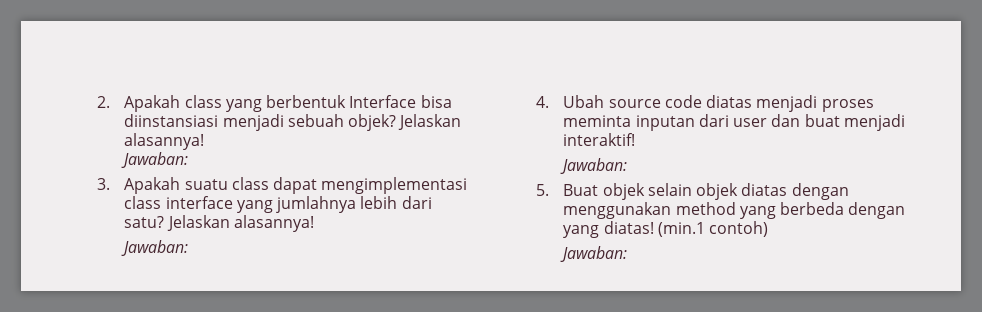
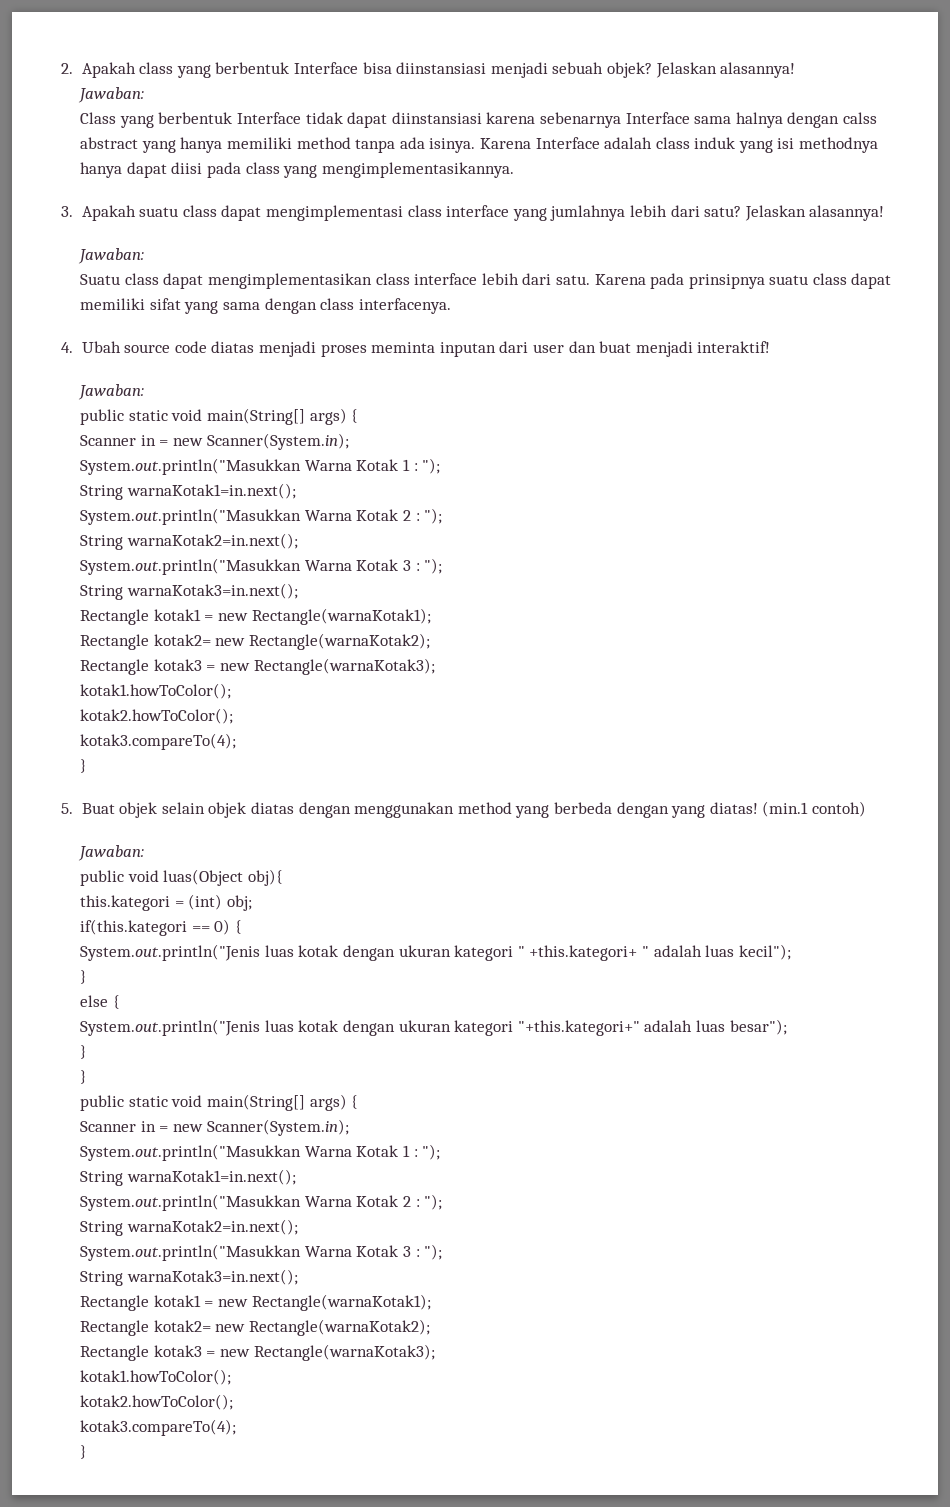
+ Class yang berbentuk Interface tidak dapat diinstansiasi karena sebenarnya Interface sama halnya dengan calss abstract yang hanya memiliki method tanpa ada isinya. Karena Interface adalah class induk yang isi methodnya hanya dapat diisi pada class yang mengimplementasikannya.
+ Suatu class dapat mengimplementasikan class interface lebih dari satu. Karena pada prinsipnya suatu class dapat memiliki sifat yang sama dengan class interfacenya.
  4. Ubah source code diatas menjadi proses meminta inputan dari user dan buat menjadi interaktif!
  Jawaban:
+ public static void main(String[] args) {
+ Scanner in = new Scanner(System.in);
+ System.out.println("Masukkan Warna Kotak 1 : ");
+ String warnaKotak1=in.next();
+ System.out.println("Masukkan Warna Kotak 2 : ");
+ String warnaKotak2=in.next();
+ System.out.println("Masukkan Warna Kotak 3 : ");
+ String warnaKotak3=in.next();
+ Rectangle kotak1 = new Rectangle(warnaKotak1);
+ Rectangle kotak2= new Rectangle(warnaKotak2);
+ Rectangle kotak3 = new Rectangle(warnaKotak3);
+ kotak1.howToColor();
+ kotak2.howToColor();
+ kotak3.compareTo(4);
+ }
+ public void luas(Object obj){
+ this.kategori = (int) obj;
+ if(this.kategori == 0) {
+ System.out.println("Jenis luas kotak dengan ukuran kategori " +this.kategori+ " adalah luas kecil");
+ }
+ else {
+ System.out.println("Jenis luas kotak dengan ukuran kategori "+this.kategori+" adalah luas besar");
+ }
+ }
+ public static void main(String[] args) {
+ Scanner in = new Scanner(System.in);
+ System.out.println("Masukkan Warna Kotak 1 : ");
+ String warnaKotak1=in.next();
+ System.out.println("Masukkan Warna Kotak 2 : ");
+ String warnaKotak2=in.next();
+ System.out.println("Masukkan Warna Kotak 3 : ");
+ String warnaKotak3=in.next();
+ Rectangle kotak1 = new Rectangle(warnaKotak1);
+ Rectangle kotak2= new Rectangle(warnaKotak2);
+ Rectangle kotak3 = new Rectangle(warnaKotak3);
+ kotak1.howToColor();
+ kotak2.howToColor();
+ kotak3.compareTo(4);
+ }

